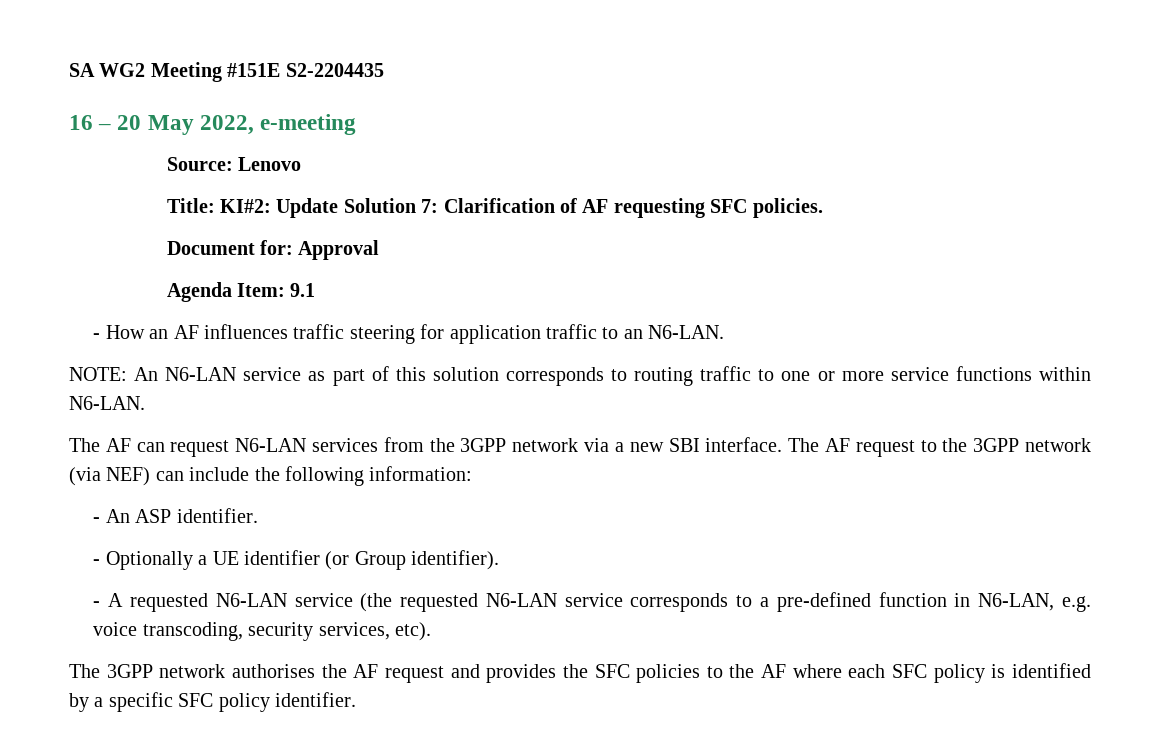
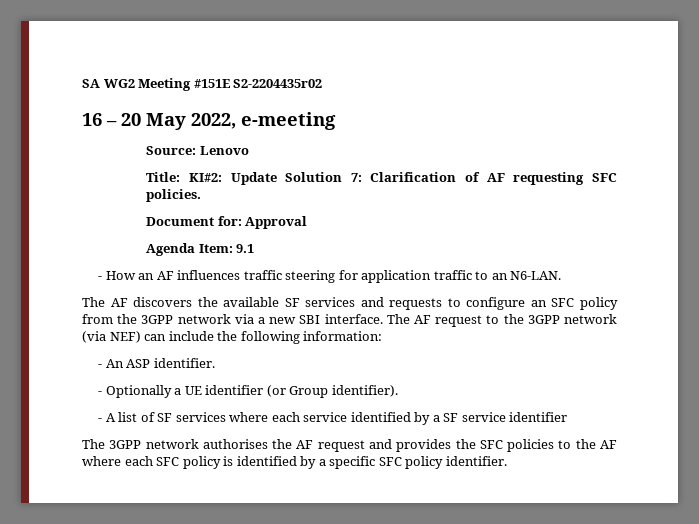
- SA WG2 Meeting #151E S2-2204435
+ SA WG2 Meeting #151E S2-2204435r02
- NOTE: An N6-LAN service as part of this solution corresponds to routing traffic to one or more service functions within N6-LAN.
- The AF can request N6-LAN services from the 3GPP network via a new SBI interface.
+ The AF discovers the available SF services and requests to configure an SFC policy from the 3GPP network via a new SBI interface.
- - A requested N6-LAN service (the requested N6-LAN service corresponds to a pre-defined function in N6-LAN, e.g. voice transcoding, security services, etc).
+ - A list of SF services where each service identified by a SF service identifier

